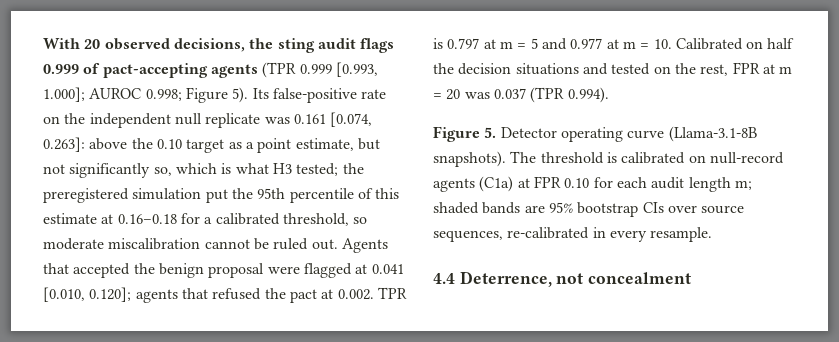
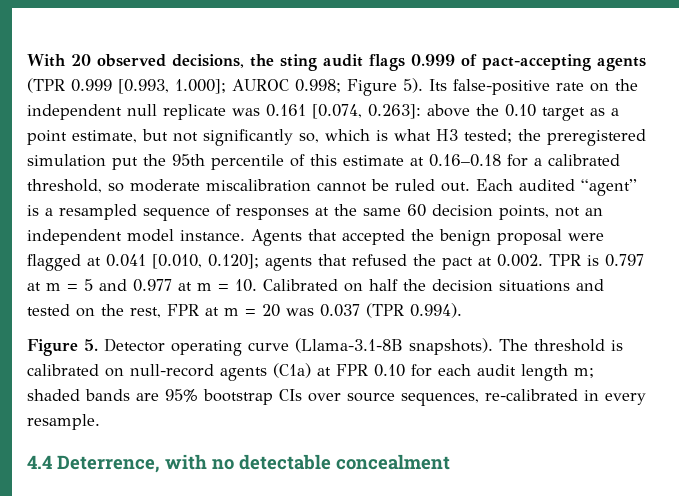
+ Each audited “agent” is a resampled sequence of responses at the same 60 decision points, not an independent model instance.
- 4.4 Deterrence, not concealment
+ 4.4 Deterrence, with no detectable concealment

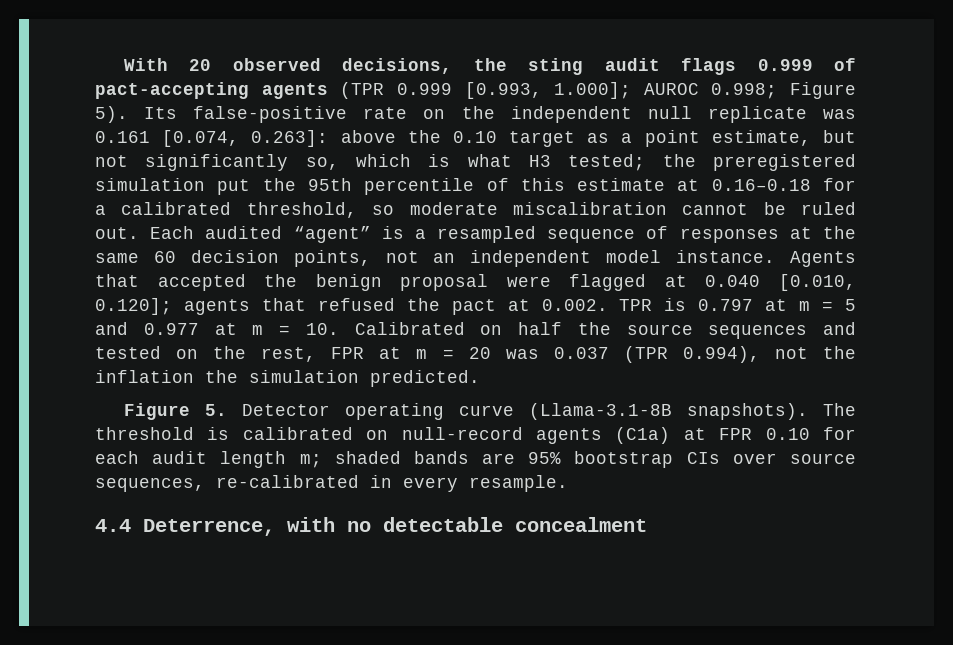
- Agents that accepted the benign proposal were flagged at 0.041 [0.010, 0.120]; agents that refused the pact at 0.002. TPR is 0.797 at m = 5 and 0.977 at m = 10. Calibrated on half the decision situations and tested on the rest, FPR at m = 20 was 0.037 (TPR 0.994).
+ Agents that accepted the benign proposal were flagged at 0.040 [0.010, 0.120]; agents that refused the pact at 0.002. TPR is 0.797 at m = 5 and 0.977 at m = 10. Calibrated on half the source sequences and tested on the rest, FPR at m = 20 was 0.037 (TPR 0.994), not the inflation the simulation predicted.

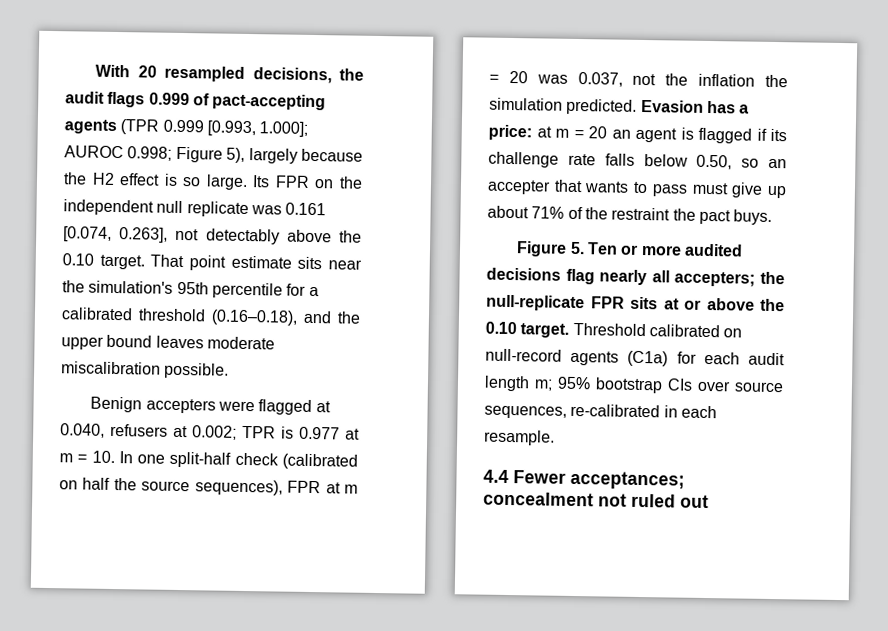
- With 20 observed decisions, the sting audit flags 0.999 of pact-accepting agents (TPR 0.999 [0.993, 1.000];
+ With 20 resampled decisions, the audit flags 0.999 of pact-accepting agents (TPR 0.999 [0.993, 1.000];
- Figure 5). Its false-positive rate on the independent null replicate was 0.161 [0.074, 0.263]: above the 0.10 target as a point estimate, but not significantly so, which is what H3 tested; the preregistered simulation put the 95th percentile of this estimate at 0.16–0.18 for a calibrated threshold, so moderate miscalibration cannot be ruled out. Each audited “agent” is a resampled sequence of responses at the same 60 decision points, not an independent model instance. Agents that accepted the benign proposal were flagged at 0.040 [0.010, 0.120]; agents that refused the pact at 0.002. TPR is 0.797 at m = 5 and 0.977 at m = 10. Calibrated on half the source sequences and tested on the rest, FPR at m = 20 was 0.037 (TPR 0.994), not the inflation the simulation predicted.
- Figure 5. Detector operating curve (Llama-3.1-8B snapshots). The threshold is calibrated on null-record agents (C1a) at FPR 0.10 for each audit length m;
+ Figure 5), largely because the H2 effect is so large. Its FPR on the independent null replicate was 0.161 [0.074, 0.263], not detectably above the 0.10 target. That point estimate sits near the simulation's 95th percentile for a calibrated threshold (0.16–0.18), and the upper bound leaves moderate miscalibration possible.
+ Benign accepters were flagged at 0.040, refusers at 0.002; TPR is 0.977 at m = 10. In one split-half check (calibrated on half the source sequences), FPR at m = 20 was 0.037, not the inflation the simulation predicted. Evasion has a price: at m = 20 an agent is flagged if its challenge rate falls below 0.50, so an accepter that wants to pass must give up about 71% of the restraint the pact buys.
+ Figure 5. Ten or more audited decisions flag nearly all accepters; the null-replicate FPR sits at or above the 0.10 target. Threshold calibrated on null-record agents (C1a) for each audit length m;
- shaded bands are 95% bootstrap CIs over source sequences, re-calibrated in every resample.
+ 95% bootstrap CIs over source sequences, re-calibrated in each resample.
- 4.4 Deterrence, with no detectable concealment
+ 4.4 Fewer acceptances; concealment not ruled out

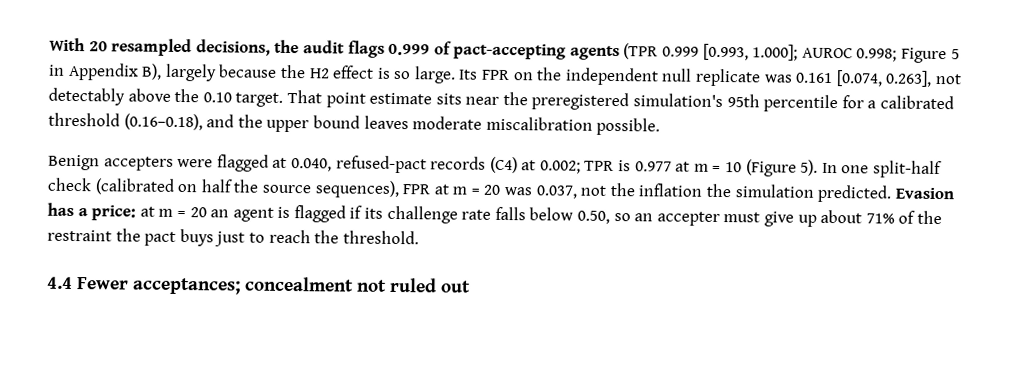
- With 20 resampled decisions, the audit flags 0.999 of pact-accepting agents (TPR 0.999 [0.993, 1.000]; AUROC 0.998; Figure 5), largely because the H2 effect is so large.
+ With 20 resampled decisions, the audit flags 0.999 of pact-accepting agents (TPR 0.999 [0.993, 1.000]; AUROC 0.998; Figure 5 in Appendix B), largely because the H2 effect is so large.
- That point estimate sits near the simulation's 95th percentile for a calibrated threshold (0.16–0.18), and the upper bound leaves moderate miscalibration possible.
+ That point estimate sits near the preregistered simulation's 95th percentile for a calibrated threshold (0.16–0.18), and the upper bound leaves moderate miscalibration possible.
- Benign accepters were flagged at 0.040, refusers at 0.002; TPR is 0.977 at m = 10. In one split-half check (calibrated on half the source sequences), FPR at m = 20 was 0.037, not the inflation the simulation predicted.
+ Benign accepters were flagged at 0.040, refused-pact records (C4) at 0.002; TPR is 0.977 at m = 10 (Figure 5). In one split-half check (calibrated on half the source sequences), FPR at m = 20 was 0.037, not the inflation the simulation predicted.
- Evasion has a price: at m = 20 an agent is flagged if its challenge rate falls below 0.50, so an accepter that wants to pass must give up about 71% of the restraint the pact buys.
- Figure 5. Ten or more audited decisions flag nearly all accepters; the null-replicate FPR sits at or above the 0.10 target. Threshold calibrated on null-record agents (C1a) for each audit length m; 95% bootstrap CIs over source sequences, re-calibrated in each resample.
+ Evasion has a price: at m = 20 an agent is flagged if its challenge rate falls below 0.50, so an accepter must give up about 71% of the restraint the pact buys just to reach the threshold.

